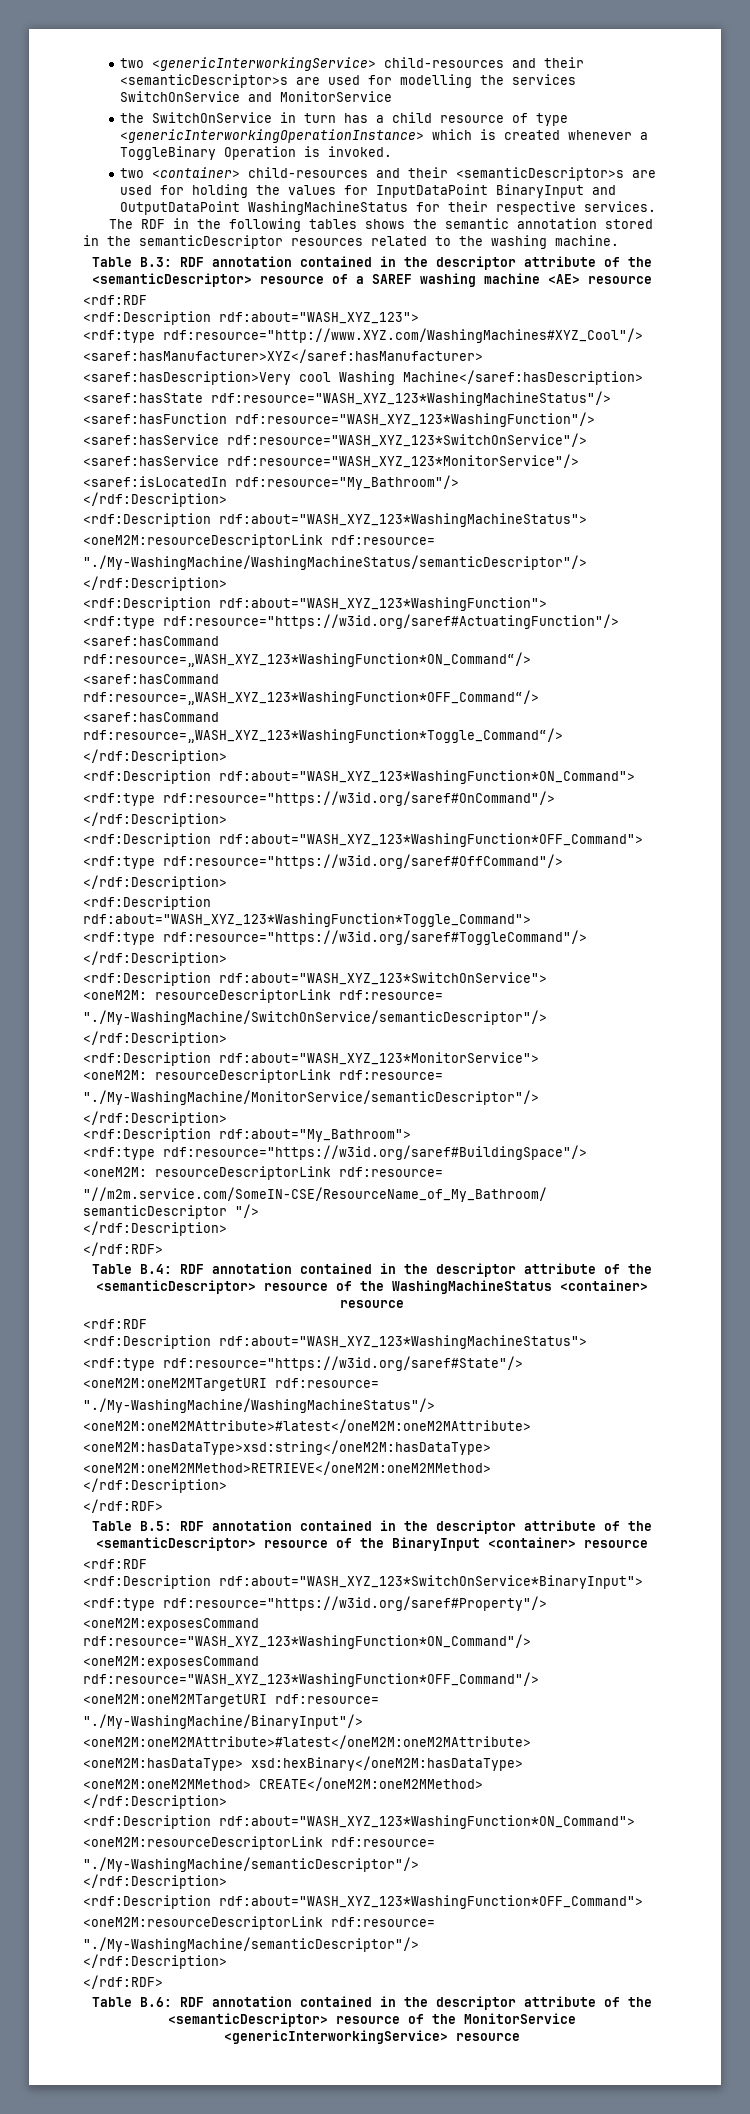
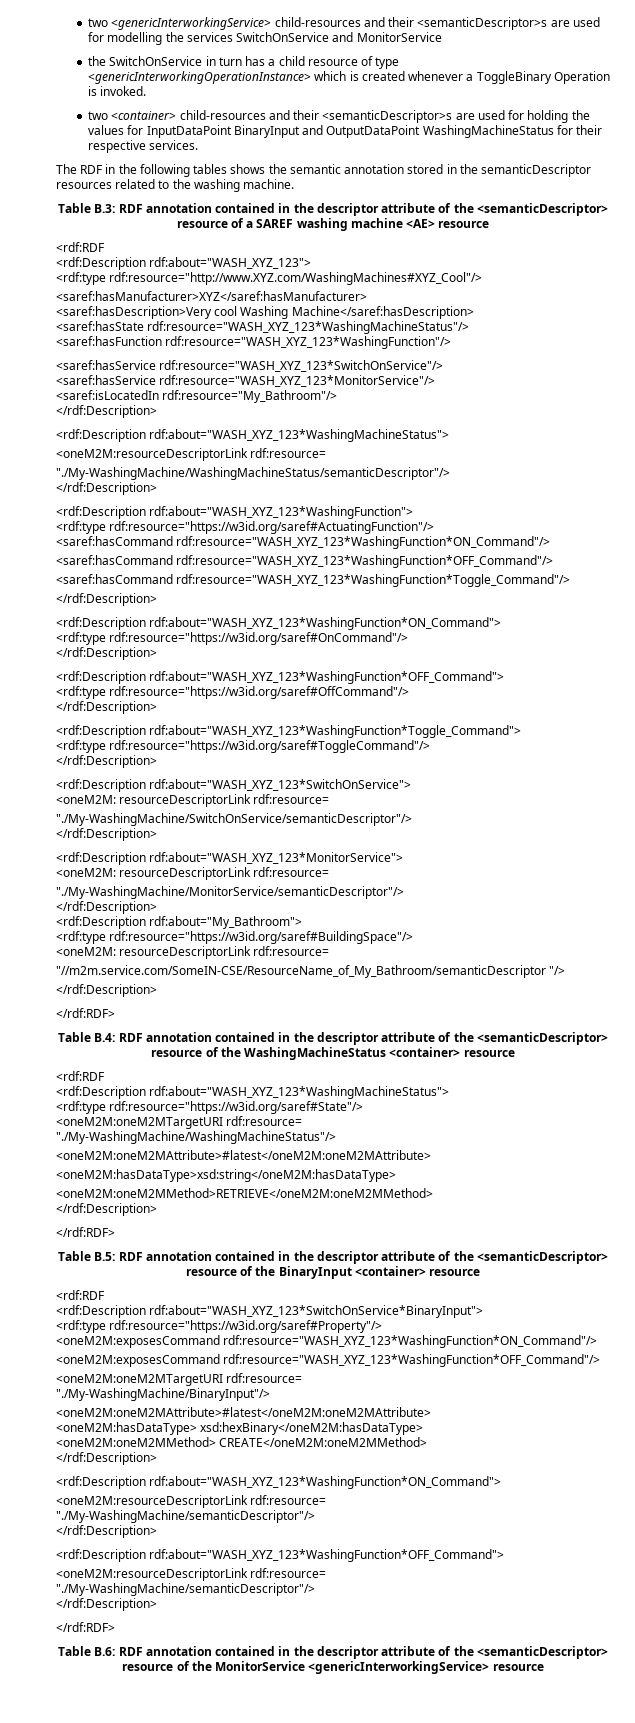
- <saref:hasCommand rdf:resource=„WASH_XYZ_123*WashingFunction*ON_Command“/>
- <saref:hasCommand rdf:resource=„WASH_XYZ_123*WashingFunction*OFF_Command“/>
- <saref:hasCommand rdf:resource=„WASH_XYZ_123*WashingFunction*Toggle_Command“/>
+ <saref:hasCommand rdf:resource="WASH_XYZ_123*WashingFunction*ON_Command"/>
+ <saref:hasCommand rdf:resource="WASH_XYZ_123*WashingFunction*OFF_Command"/>
+ <saref:hasCommand rdf:resource="WASH_XYZ_123*WashingFunction*Toggle_Command"/>

